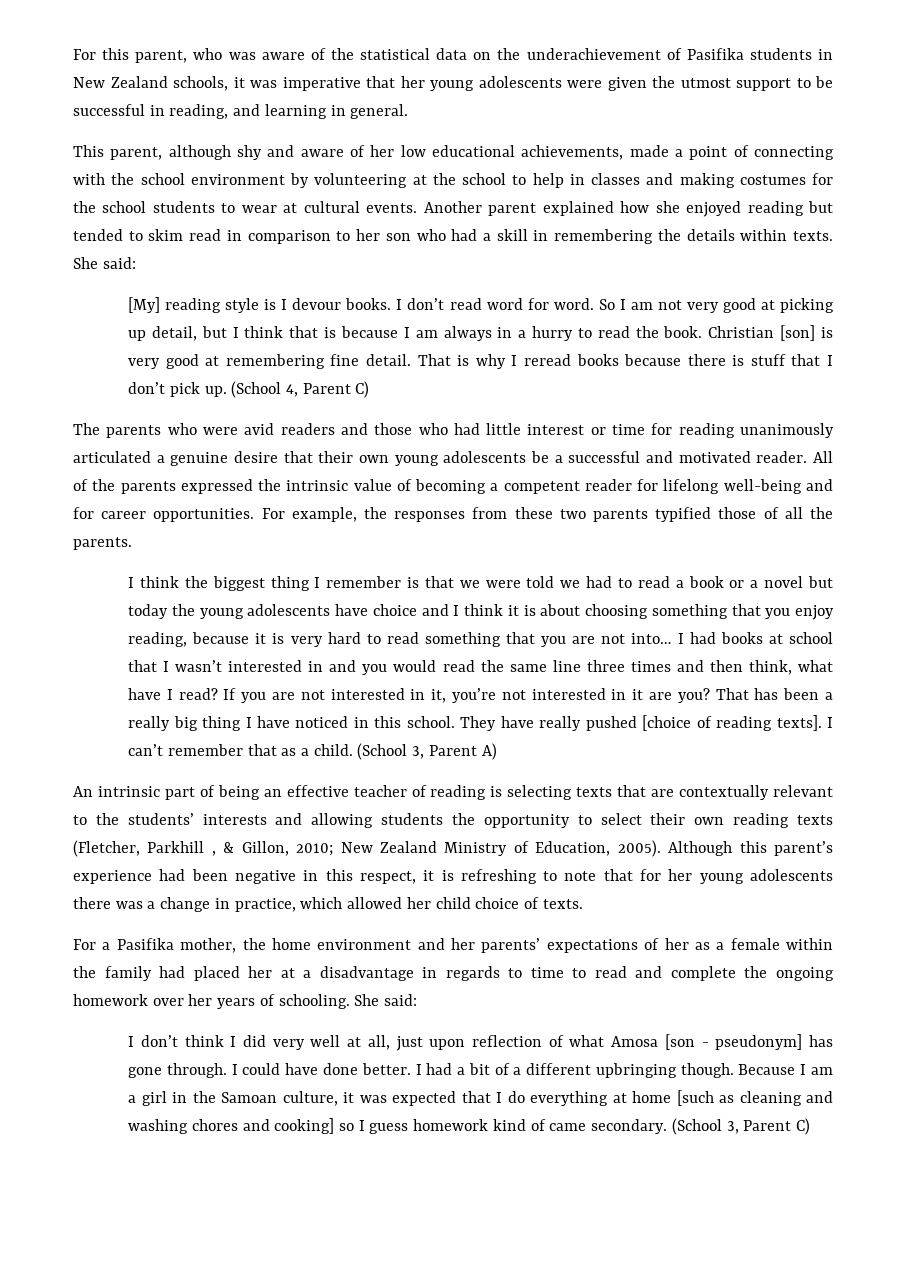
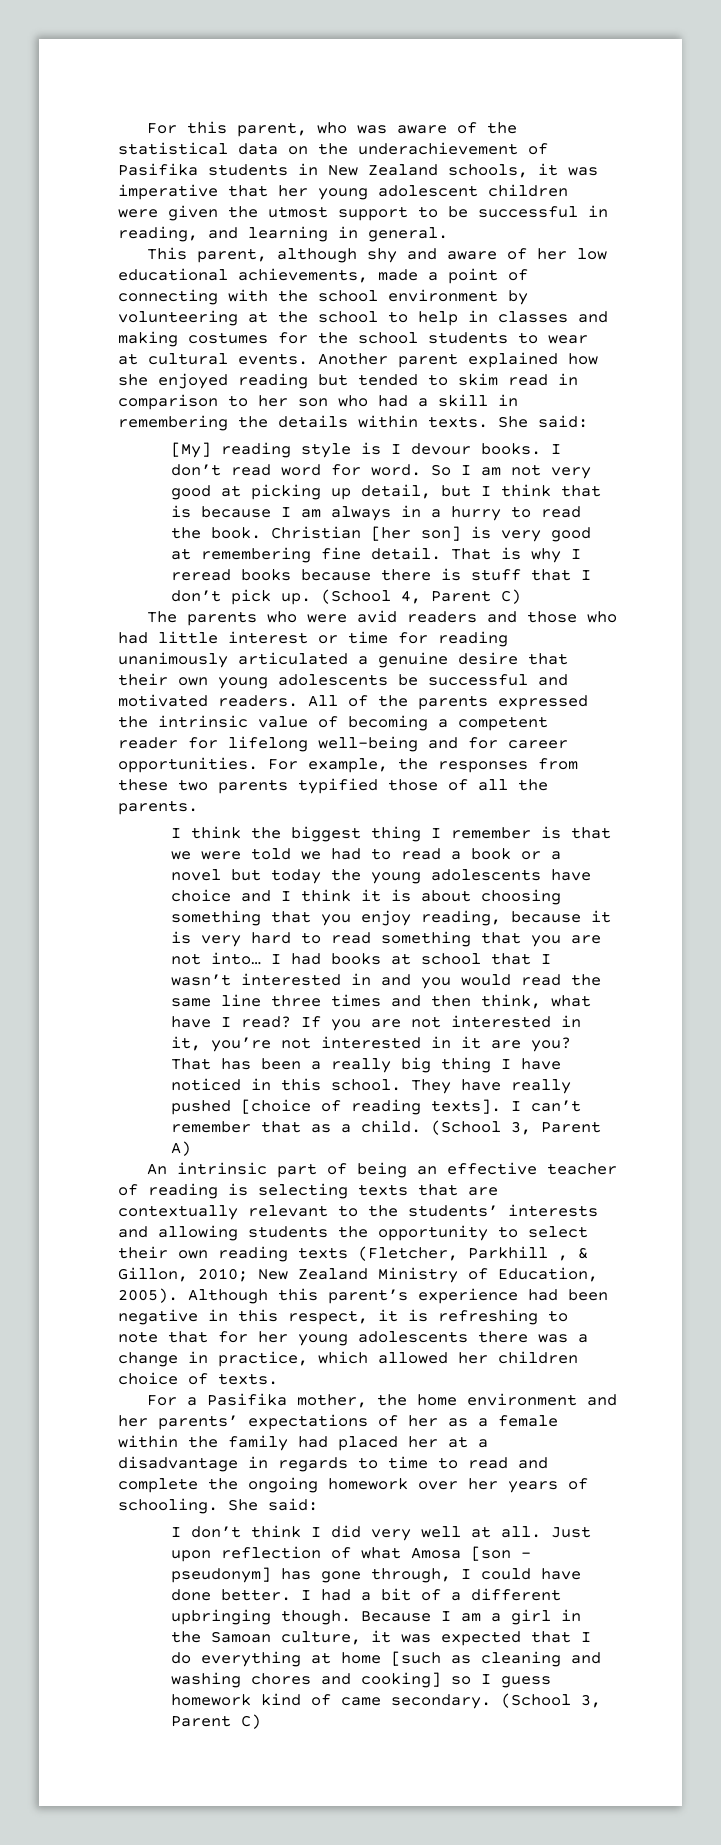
- For this parent, who was aware of the statistical data on the underachievement of Pasifika students in New Zealand schools, it was imperative that her young adolescents were given the utmost support to be successful in reading, and learning in general.
+ For this parent, who was aware of the statistical data on the underachievement of Pasifika students in New Zealand schools, it was imperative that her young adolescent children were given the utmost support to be successful in reading, and learning in general.
- Christian [son] is very good at remembering fine detail.
+ Christian [her son] is very good at remembering fine detail.
- The parents who were avid readers and those who had little interest or time for reading unanimously articulated a genuine desire that their own young adolescents be a successful and motivated reader.
+ The parents who were avid readers and those who had little interest or time for reading unanimously articulated a genuine desire that their own young adolescents be successful and motivated readers.
- Although this parent’s experience had been negative in this respect, it is refreshing to note that for her young adolescents there was a change in practice, which allowed her child choice of texts.
+ Although this parent’s experience had been negative in this respect, it is refreshing to note that for her young adolescents there was a change in practice, which allowed her children choice of texts.
- I don’t think I did very well at all, just upon reflection of what Amosa [son - pseudonym] has gone through. I could have done better.
+ I don’t think I did very well at all. Just upon reflection of what Amosa [son - pseudonym] has gone through, I could have done better.

